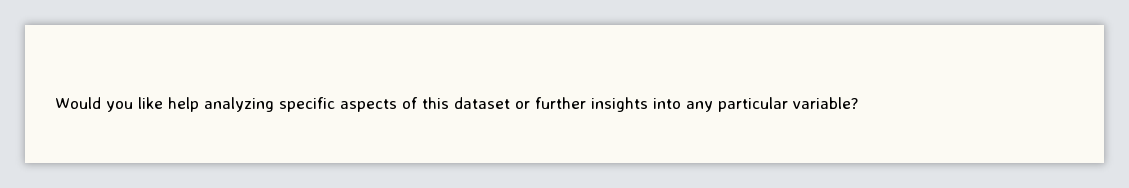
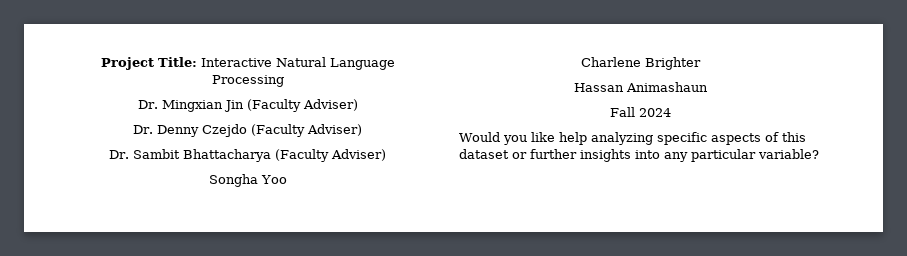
+ Project Title: Interactive Natural Language Processing
+ Dr. Mingxian Jin (Faculty Adviser)
+ Dr. Denny Czejdo (Faculty Adviser)
+ Dr. Sambit Bhattacharya (Faculty Adviser)
+ Songha Yoo
+ Charlene Brighter
+ Hassan Animashaun
+ Fall 2024

